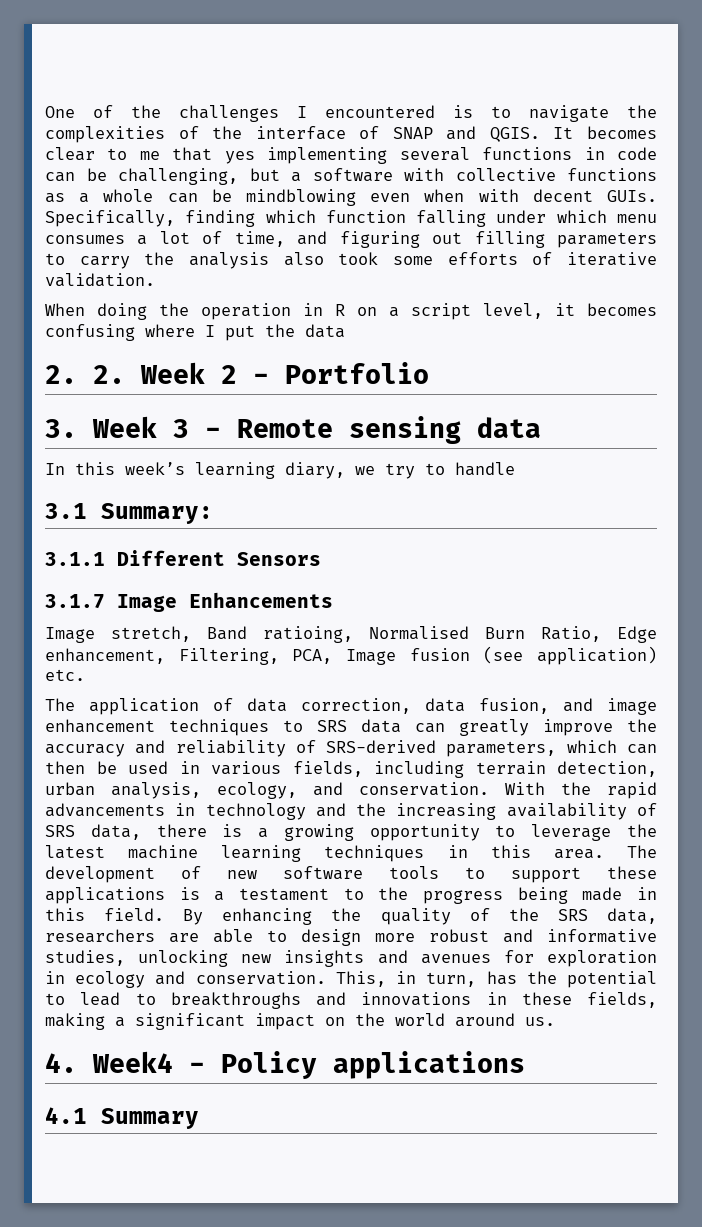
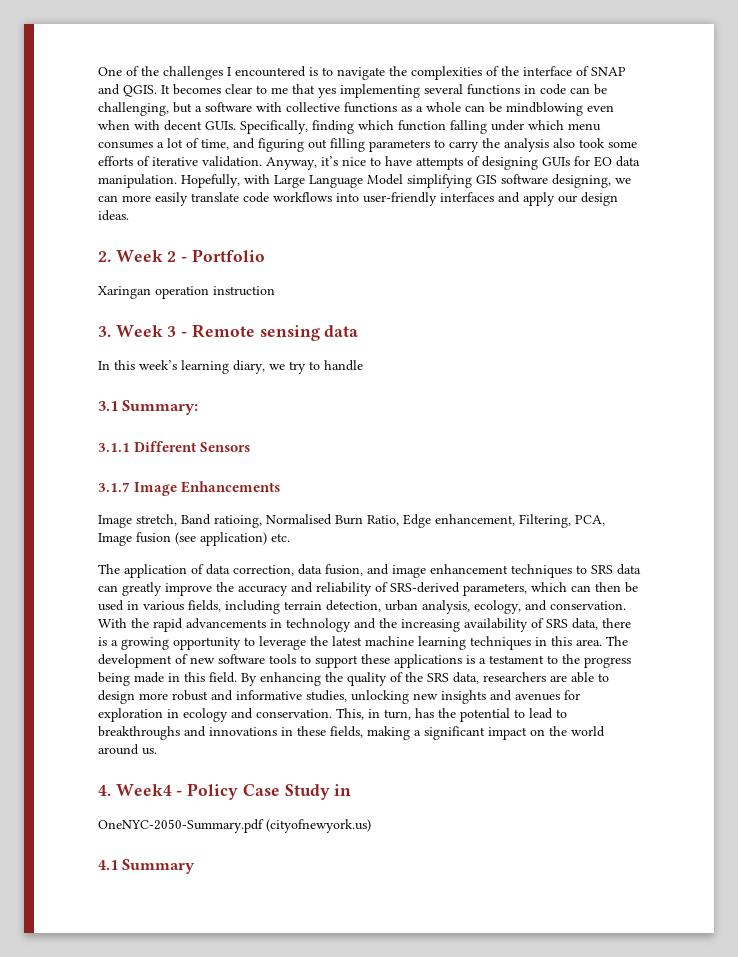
- Specifically, finding which function falling under which menu consumes a lot of time, and figuring out filling parameters to carry the analysis also took some efforts of iterative validation.
- When doing the operation in R on a script level, it becomes confusing where I put the data
- 2. 2. Week 2 - Portfolio
+ Specifically, finding which function falling under which menu consumes a lot of time, and figuring out filling parameters to carry the analysis also took some efforts of iterative validation. Anyway, it’s nice to have attempts of designing GUIs for EO data manipulation. Hopefully, with Large Language Model simplifying GIS software designing, we can more easily translate code workflows into user-friendly interfaces and apply our design ideas.
+ 2. Week 2 - Portfolio
+ Xaringan operation instruction
- 4. Week4 - Policy applications
+ 4. Week4 - Policy Case Study in
+ OneNYC-2050-Summary.pdf (cityofnewyork.us)

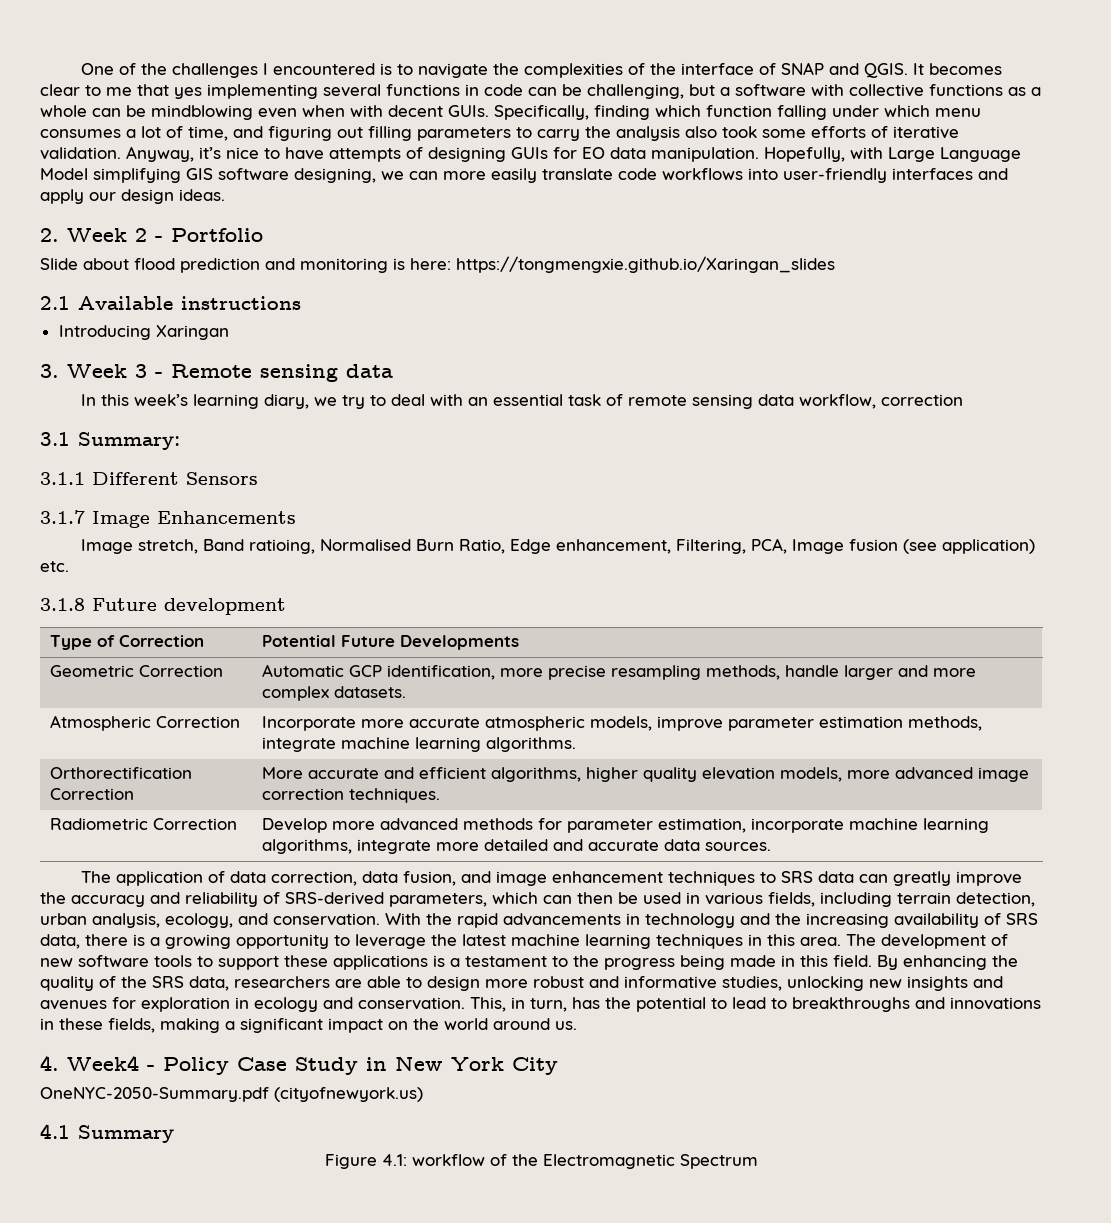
- Xaringan operation instruction
+ Slide about flood prediction and monitoring is here: https://tongmengxie.github.io/Xaringan_slides
+ 2.1 Available instructions
+ Introducing Xaringan
- In this week’s learning diary, we try to handle
+ In this week’s learning diary, we try to deal with an essential task of remote sensing data workflow, correction
+ 3.1.8 Future development
+ Type of Correction | Potential Future Developments
+ Geometric Correction | Automatic GCP identification, more precise resampling methods, handle larger and more complex datasets.
+ Atmospheric Correction | Incorporate more accurate atmospheric models, improve parameter estimation methods, integrate machine learning algorithms.
+ Orthorectification Correction | More accurate and efficient algorithms, higher quality elevation models, more advanced image correction techniques.
+ Radiometric Correction | Develop more advanced methods for parameter estimation, incorporate machine learning algorithms, integrate more detailed and accurate data sources.
- 4. Week4 - Policy Case Study in
+ 4. Week4 - Policy Case Study in New York City
+ Figure 4.1: workflow of the Electromagnetic Spectrum

